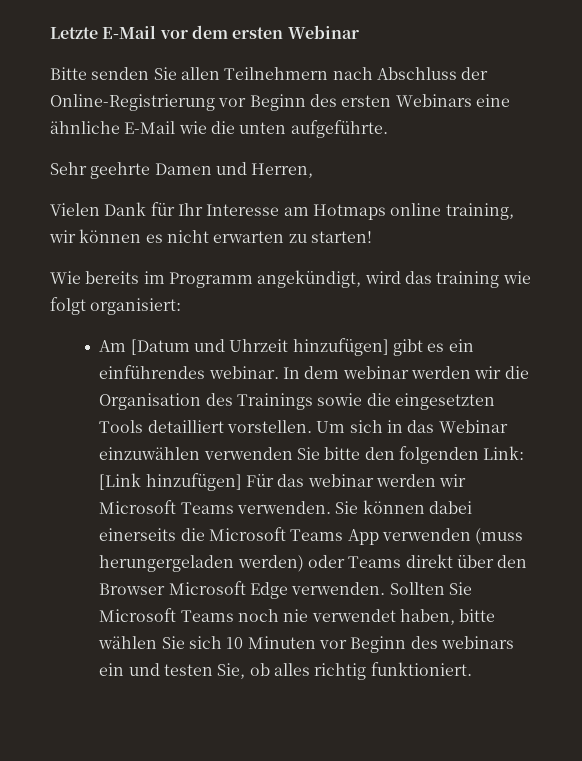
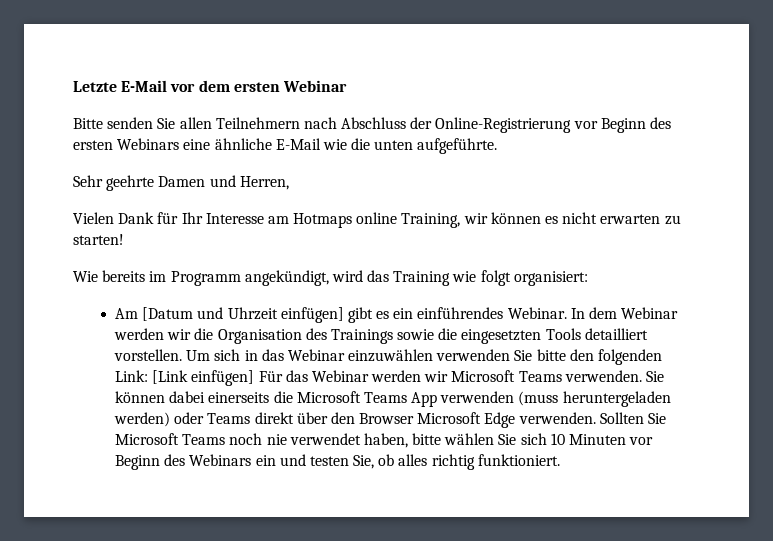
- Vielen Dank für Ihr Interesse am Hotmaps online training, wir können es nicht erwarten zu starten!
+ Vielen Dank für Ihr Interesse am Hotmaps online Training, wir können es nicht erwarten zu starten!
- Wie bereits im Programm angekündigt, wird das training wie folgt organisiert:
+ Wie bereits im Programm angekündigt, wird das Training wie folgt organisiert:
- Am [Datum und Uhrzeit hinzufügen] gibt es ein einführendes webinar.
+ Am [Datum und Uhrzeit einfügen] gibt es ein einführendes Webinar.
- In dem webinar werden wir die Organisation des Trainings sowie die eingesetzten Tools detailliert vorstellen.
+ In dem Webinar werden wir die Organisation des Trainings sowie die eingesetzten Tools detailliert vorstellen.
- Um sich in das Webinar einzuwählen verwenden Sie bitte den folgenden Link: [Link hinzufügen] Für das webinar werden wir Microsoft Teams verwenden.
+ Um sich in das Webinar einzuwählen verwenden Sie bitte den folgenden Link: [Link einfügen] Für das Webinar werden wir Microsoft Teams verwenden.
- Sie können dabei einerseits die Microsoft Teams App verwenden (muss herungergeladen werden) oder Teams direkt über den Browser Microsoft Edge verwenden.
+ Sie können dabei einerseits die Microsoft Teams App verwenden (muss heruntergeladen werden) oder Teams direkt über den Browser Microsoft Edge verwenden.
- Sollten Sie Microsoft Teams noch nie verwendet haben, bitte wählen Sie sich 10 Minuten vor Beginn des webinars ein und testen Sie, ob alles richtig funktioniert.
+ Sollten Sie Microsoft Teams noch nie verwendet haben, bitte wählen Sie sich 10 Minuten vor Beginn des Webinars ein und testen Sie, ob alles richtig funktioniert.

